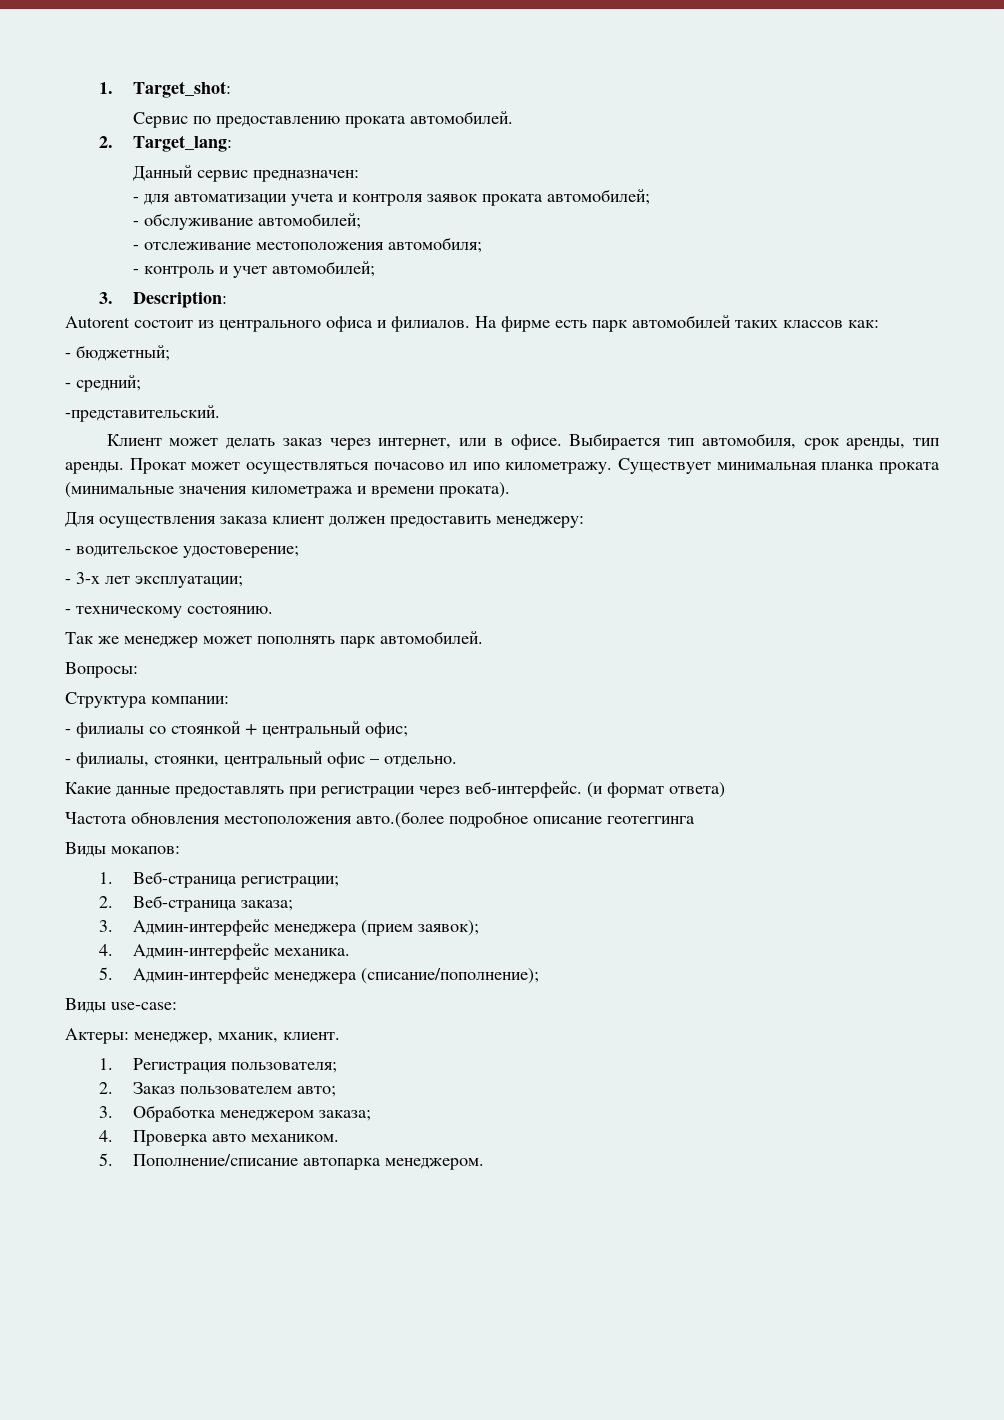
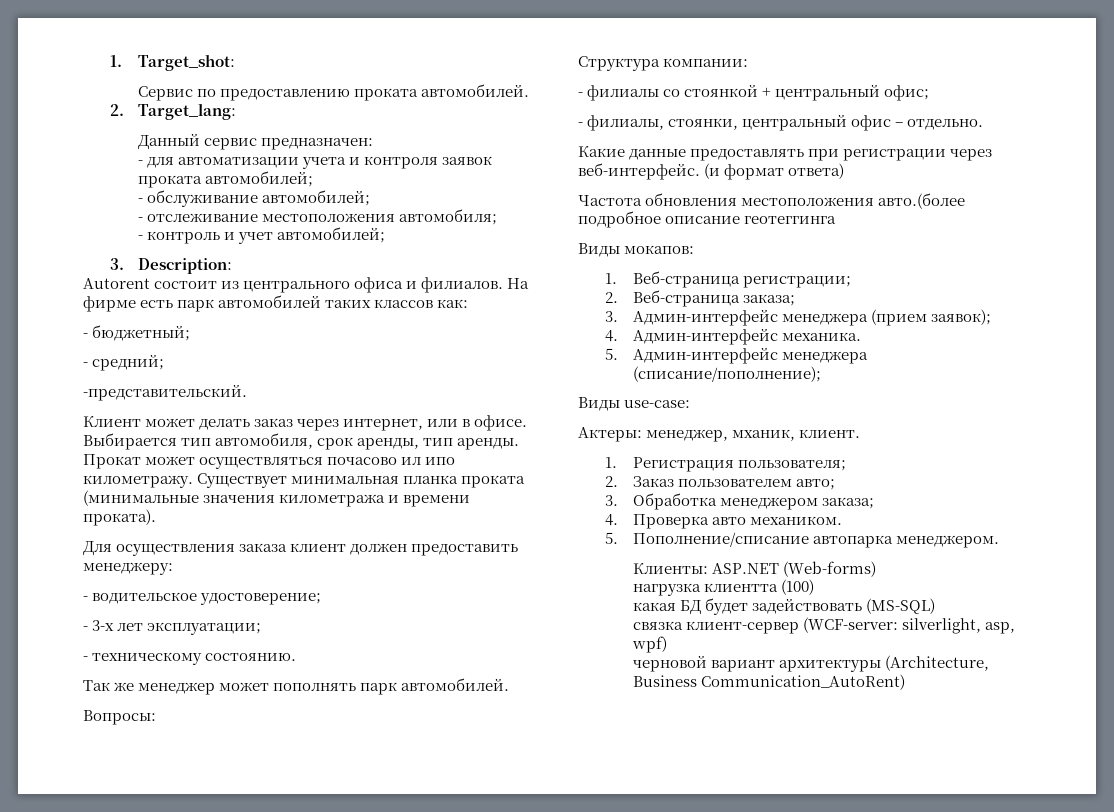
+ Клиенты: ASP.NET (Web-forms)
+ нагрузка клиентта (100)
+ какая БД будет задействовать (MS-SQL)
+ связка клиент-сервер (WCF-server: silverlight, asp, wpf)
+ черновой вариант архитектуры (Architecture, Business Communication_AutoRent)

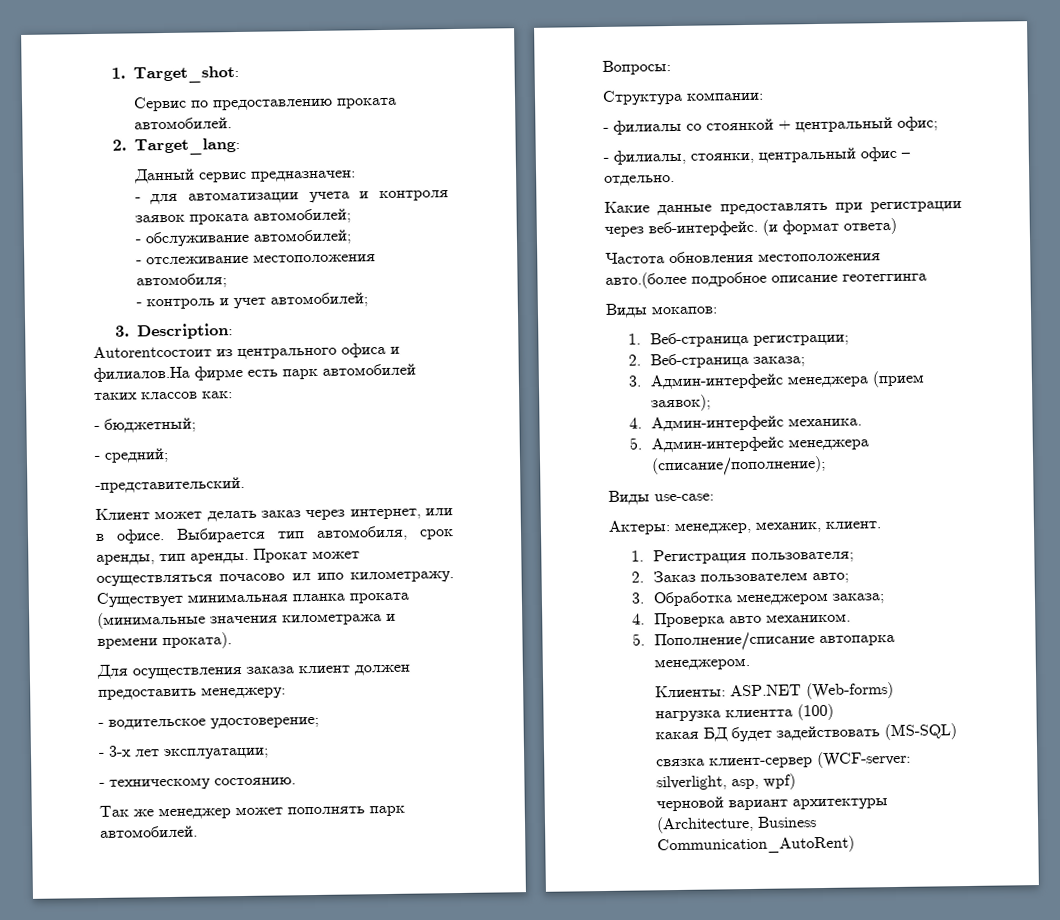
- Autorent состоит из центрального офиса и филиалов. На фирме есть парк автомобилей таких классов как:
+ Autorentсостоит из центрального офиса и филиалов.На фирме есть парк автомобилей таких классов как:
- Актеры: менеджер, мханик, клиент.
+ Актеры: менеджер, мeханик, клиент.

